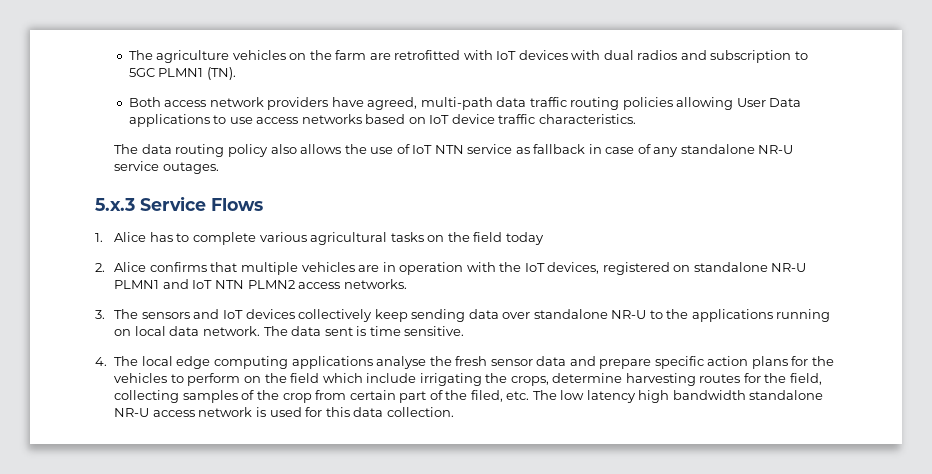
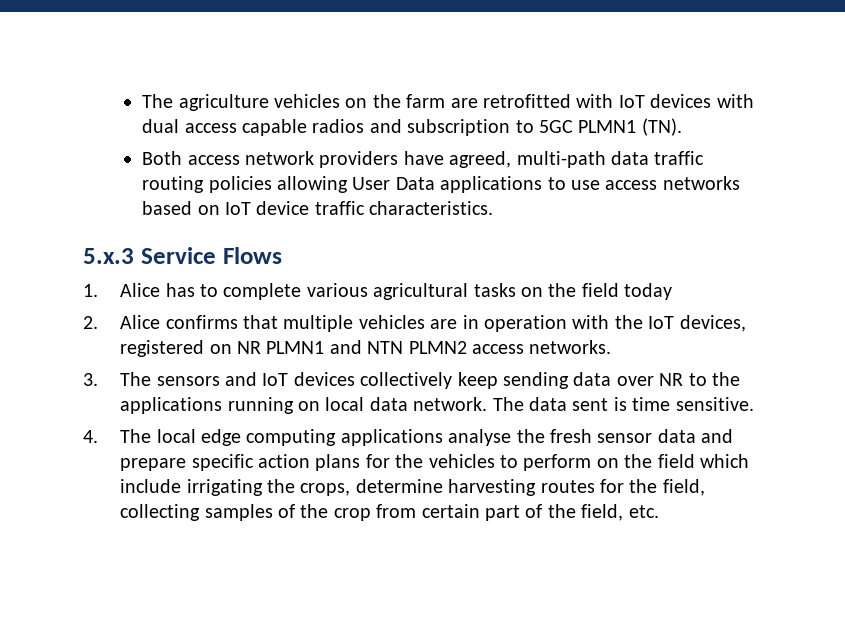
- The agriculture vehicles on the farm are retrofitted with IoT devices with dual radios and subscription to 5GC PLMN1 (TN).
+ The agriculture vehicles on the farm are retrofitted with IoT devices with dual access capable radios and subscription to 5GC PLMN1 (TN).
- The data routing policy also allows the use of IoT NTN service as fallback in case of any standalone NR-U service outages.
- 2. Alice confirms that multiple vehicles are in operation with the IoT devices, registered on standalone NR-U PLMN1 and IoT NTN PLMN2 access networks.
+ 2. Alice confirms that multiple vehicles are in operation with the IoT devices, registered on NR PLMN1 and NTN PLMN2 access networks.
- 3. The sensors and IoT devices collectively keep sending data over standalone NR-U to the applications running on local data network.
+ 3. The sensors and IoT devices collectively keep sending data over NR to the applications running on local data network.
- 4. The local edge computing applications analyse the fresh sensor data and prepare specific action plans for the vehicles to perform on the field which include irrigating the crops, determine harvesting routes for the field, collecting samples of the crop from certain part of the filed, etc. The low latency high bandwidth standalone NR-U access network is used for this data collection.
+ 4. The local edge computing applications analyse the fresh sensor data and prepare specific action plans for the vehicles to perform on the field which include irrigating the crops, determine harvesting routes for the field, collecting samples of the crop from certain part of the field, etc.

